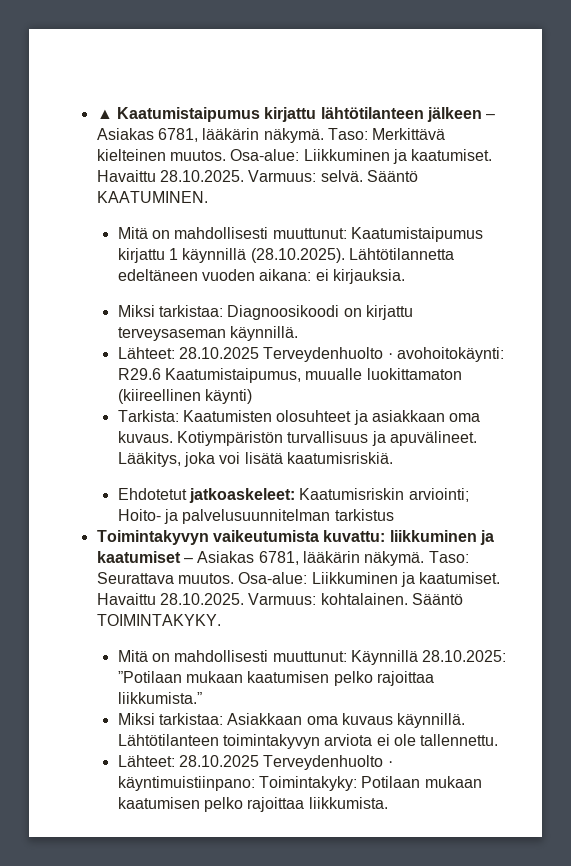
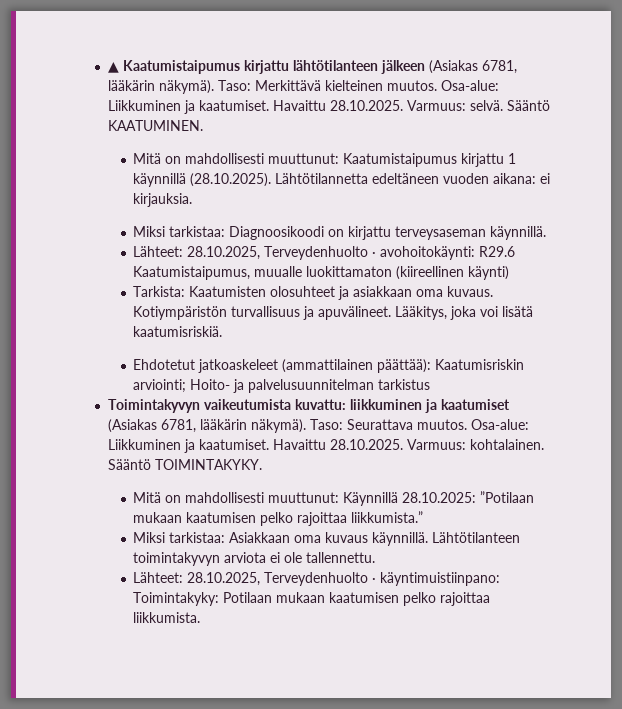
- ▲ Kaatumistaipumus kirjattu lähtötilanteen jälkeen – Asiakas 6781, lääkärin näkymä.
+ ▲ Kaatumistaipumus kirjattu lähtötilanteen jälkeen (Asiakas 6781, lääkärin näkymä).
- Lähteet: 28.10.2025 Terveydenhuolto · avohoitokäynti: R29.6 Kaatumistaipumus, muualle luokittamaton (kiireellinen käynti)
+ Lähteet: 28.10.2025, Terveydenhuolto · avohoitokäynti: R29.6 Kaatumistaipumus, muualle luokittamaton (kiireellinen käynti)
- Ehdotetut jatkoaskeleet: Kaatumisriskin arviointi; Hoito- ja palvelusuunnitelman tarkistus
+ Ehdotetut jatkoaskeleet (ammattilainen päättää): Kaatumisriskin arviointi; Hoito- ja palvelusuunnitelman tarkistus
- Toimintakyvyn vaikeutumista kuvattu: liikkuminen ja kaatumiset – Asiakas 6781, lääkärin näkymä.
+ Toimintakyvyn vaikeutumista kuvattu: liikkuminen ja kaatumiset (Asiakas 6781, lääkärin näkymä).
- Lähteet: 28.10.2025 Terveydenhuolto · käyntimuistiinpano: Toimintakyky: Potilaan mukaan kaatumisen pelko rajoittaa liikkumista.
+ Lähteet: 28.10.2025, Terveydenhuolto · käyntimuistiinpano: Toimintakyky: Potilaan mukaan kaatumisen pelko rajoittaa liikkumista.

